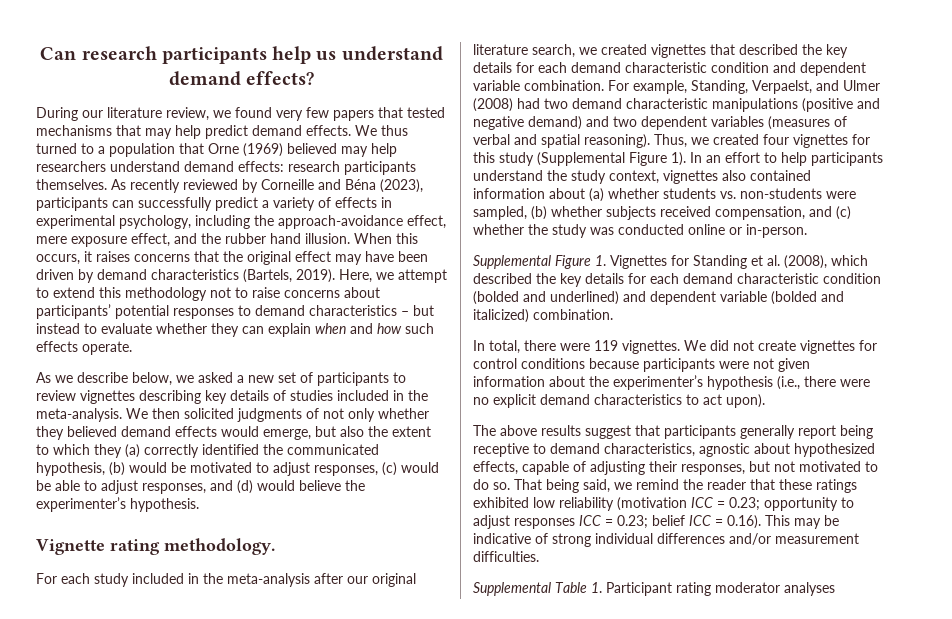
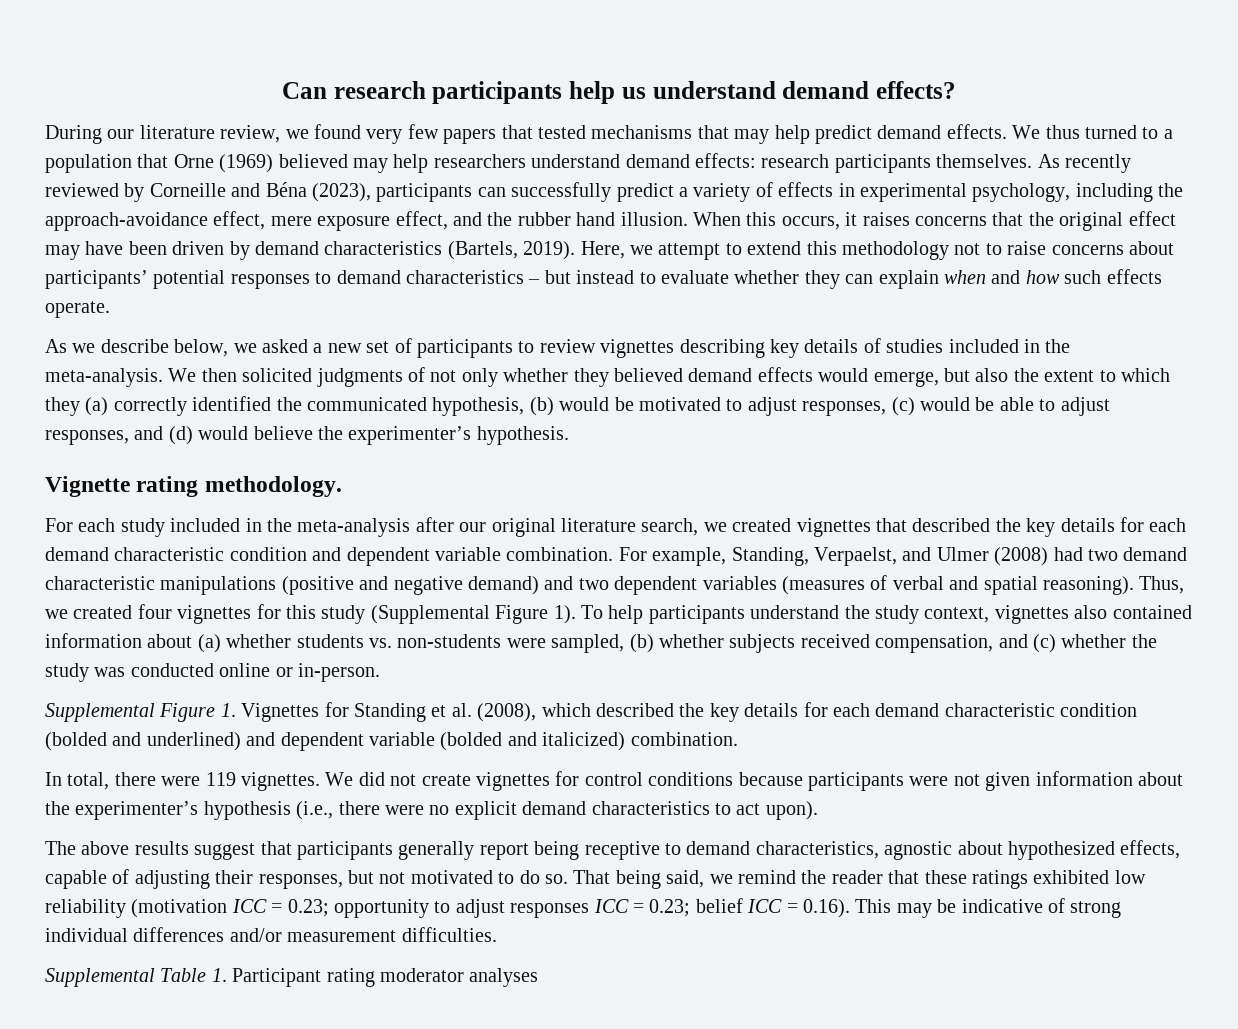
- In an effort to help participants understand the study context, vignettes also contained information about (a) whether students vs. non-students were sampled, (b) whether subjects received compensation, and (c) whether the study was conducted online or in-person.
+ To help participants understand the study context, vignettes also contained information about (a) whether students vs. non-students were sampled, (b) whether subjects received compensation, and (c) whether the study was conducted online or in-person.

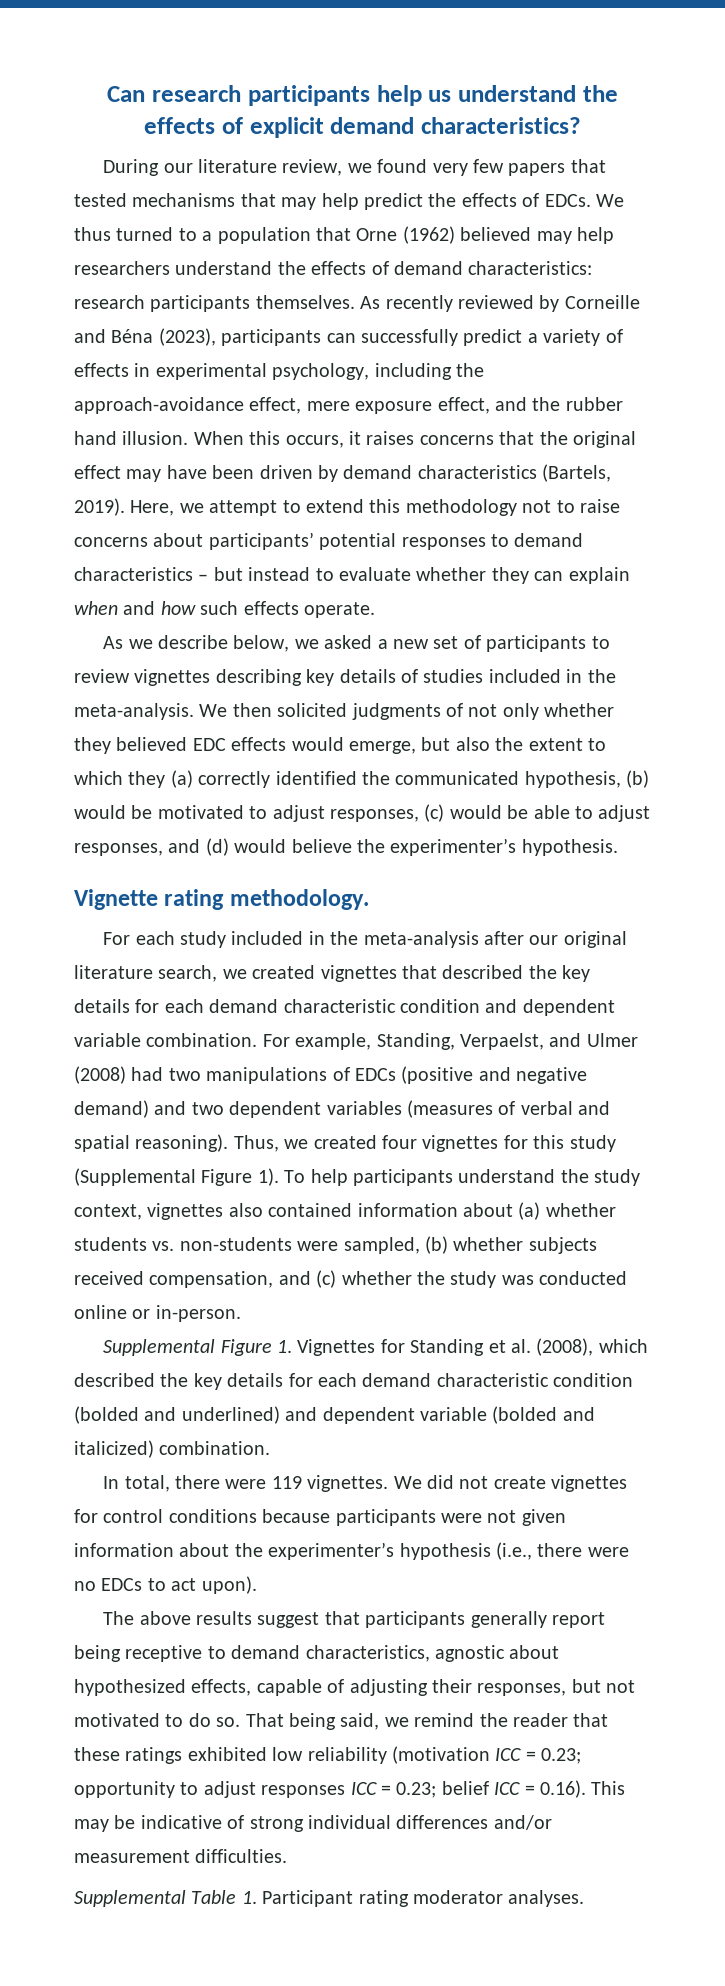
- Can research participants help us understand demand effects?
+ Can research participants help us understand the effects of explicit demand characteristics?
- During our literature review, we found very few papers that tested mechanisms that may help predict demand effects.
+ During our literature review, we found very few papers that tested mechanisms that may help predict the effects of EDCs.
- We thus turned to a population that Orne (1969) believed may help researchers understand demand effects: research participants themselves.
+ We thus turned to a population that Orne (1962) believed may help researchers understand the effects of demand characteristics: research participants themselves.
- We then solicited judgments of not only whether they believed demand effects would emerge, but also the extent to which they (a) correctly identified the communicated hypothesis, (b) would be motivated to adjust responses, (c) would be able to adjust responses, and (d) would believe the experimenter’s hypothesis.
+ We then solicited judgments of not only whether they believed EDC effects would emerge, but also the extent to which they (a) correctly identified the communicated hypothesis, (b) would be motivated to adjust responses, (c) would be able to adjust responses, and (d) would believe the experimenter’s hypothesis.
- For example, Standing, Verpaelst, and Ulmer (2008) had two demand characteristic manipulations (positive and negative demand) and two dependent variables (measures of verbal and spatial reasoning).
+ For example, Standing, Verpaelst, and Ulmer (2008) had two manipulations of EDCs (positive and negative demand) and two dependent variables (measures of verbal and spatial reasoning).
- We did not create vignettes for control conditions because participants were not given information about the experimenter’s hypothesis (i.e., there were no explicit demand characteristics to act upon).
+ We did not create vignettes for control conditions because participants were not given information about the experimenter’s hypothesis (i.e., there were no EDCs to act upon).
- Supplemental Table 1. Participant rating moderator analyses
+ Supplemental Table 1. Participant rating moderator analyses.

